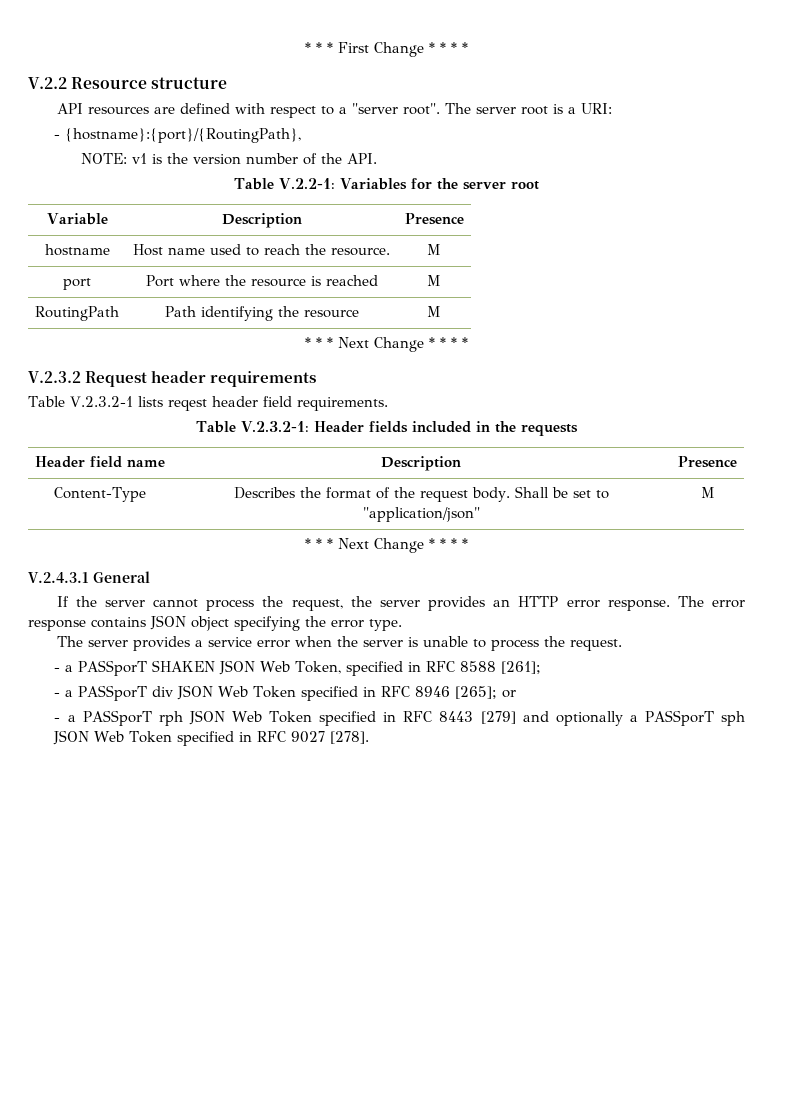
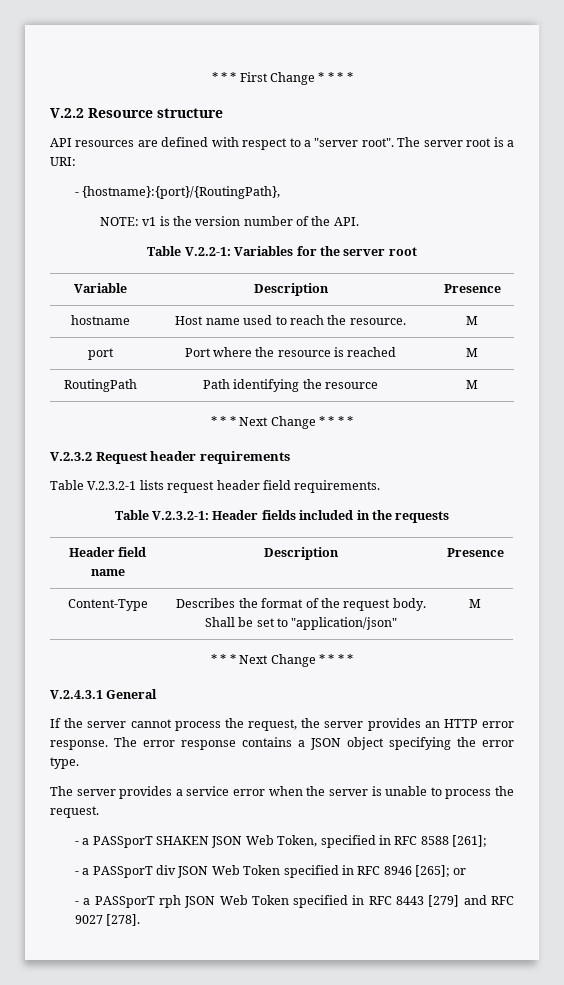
- Table V.2.3.2-1 lists reqest header field requirements.
+ Table V.2.3.2-1 lists request header field requirements.
- The error response contains JSON object specifying the error type.
+ The error response contains a JSON object specifying the error type.
- - a PASSporT rph JSON Web Token specified in RFC 8443 [279] and optionally a PASSporT sph JSON Web Token specified in RFC 9027 [278].
+ - a PASSporT rph JSON Web Token specified in RFC 8443 [279] and RFC 9027 [278].

